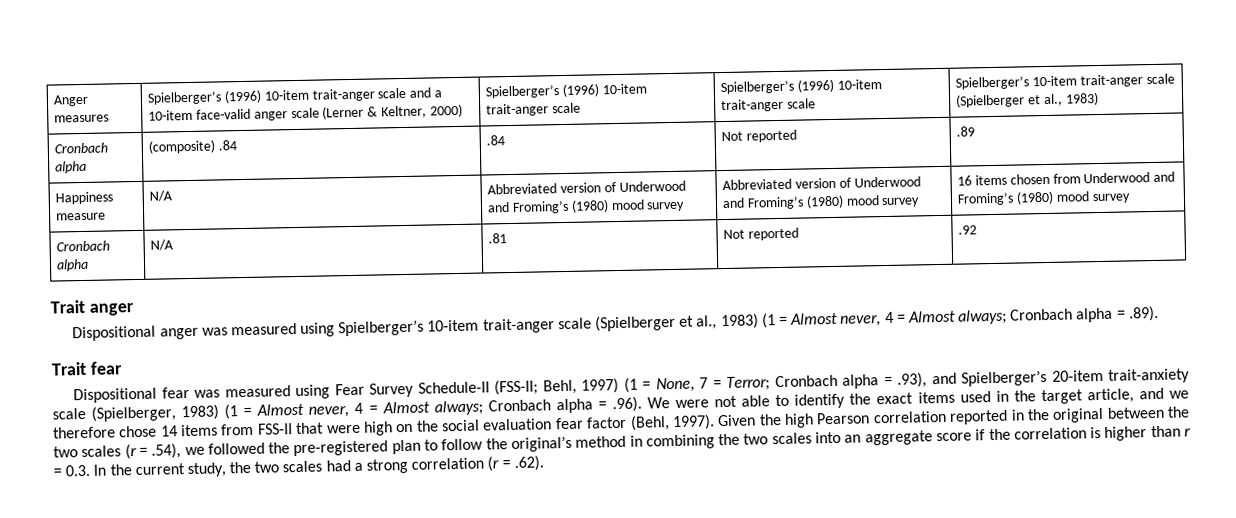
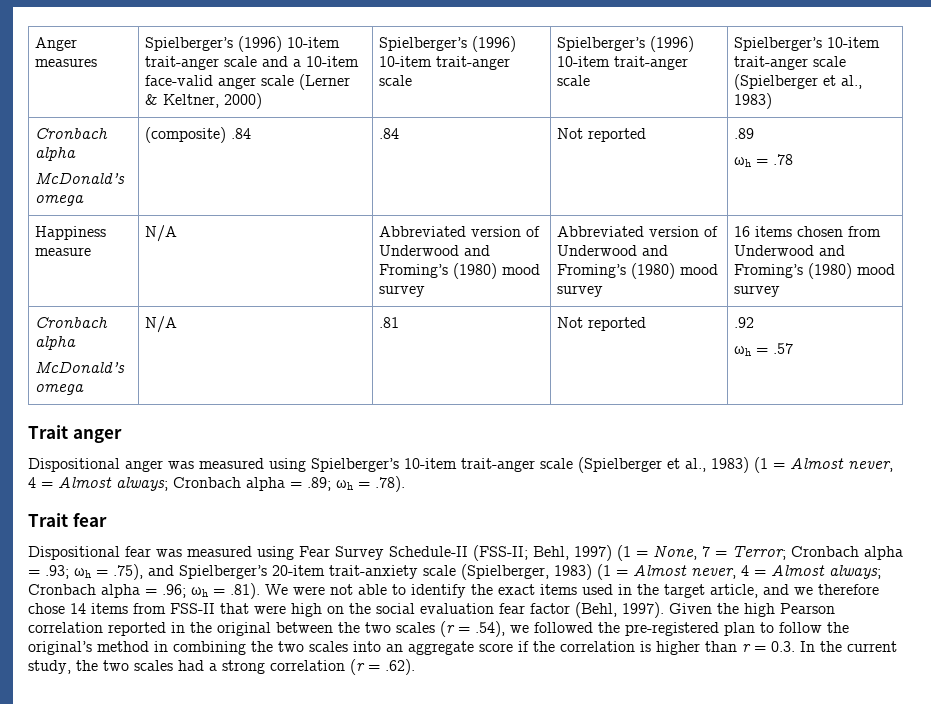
  Anger measures | Spielberger’s (1996) 10-item trait-anger scale and a 10-item face-valid anger scale (Lerner & Keltner, 2000) | Spielberger’s (1996) 10-item trait-anger scale | Spielberger’s (1996) 10-item trait-anger scale | Spielberger’s 10-item trait-anger scale (Spielberger et al., 1983)
- Cronbach alpha | (composite) .84 | .84 | Not reported | .89
+ Cronbach alpha
+ McDonald’s omega | (composite) .84 | .84 | Not reported | .89
+ ωh = .78
  Happiness measure | N/A | Abbreviated version of Underwood and Froming’s (1980) mood survey | Abbreviated version of Underwood and Froming’s (1980) mood survey | 16 items chosen from Underwood and Froming’s (1980) mood survey
- Cronbach alpha | N/A | .81 | Not reported | .92
+ Cronbach alpha
+ McDonald’s omega | N/A | .81 | Not reported | .92
+ ωh = .57
- Dispositional anger was measured using Spielberger’s 10-item trait-anger scale (Spielberger et al., 1983) (1 = Almost never, 4 = Almost always; Cronbach alpha = .89).
+ Dispositional anger was measured using Spielberger’s 10-item trait-anger scale (Spielberger et al., 1983) (1 = Almost never, 4 = Almost always; Cronbach alpha = .89; ωh = .78).
- Cronbach alpha = .93), and Spielberger’s 20-item trait-anxiety scale (Spielberger, 1983) (1 = Almost never, 4 = Almost always;
+ Cronbach alpha = .93; ωh = .75), and Spielberger’s 20-item trait-anxiety scale (Spielberger, 1983) (1 = Almost never, 4 = Almost always;
- Cronbach alpha = .96). We were not able to identify the exact items used in the target article, and we therefore chose 14 items from FSS-II that were high on the social evaluation fear factor (Behl, 1997).
+ Cronbach alpha = .96; ωh = .81). We were not able to identify the exact items used in the target article, and we therefore chose 14 items from FSS-II that were high on the social evaluation fear factor (Behl, 1997).

